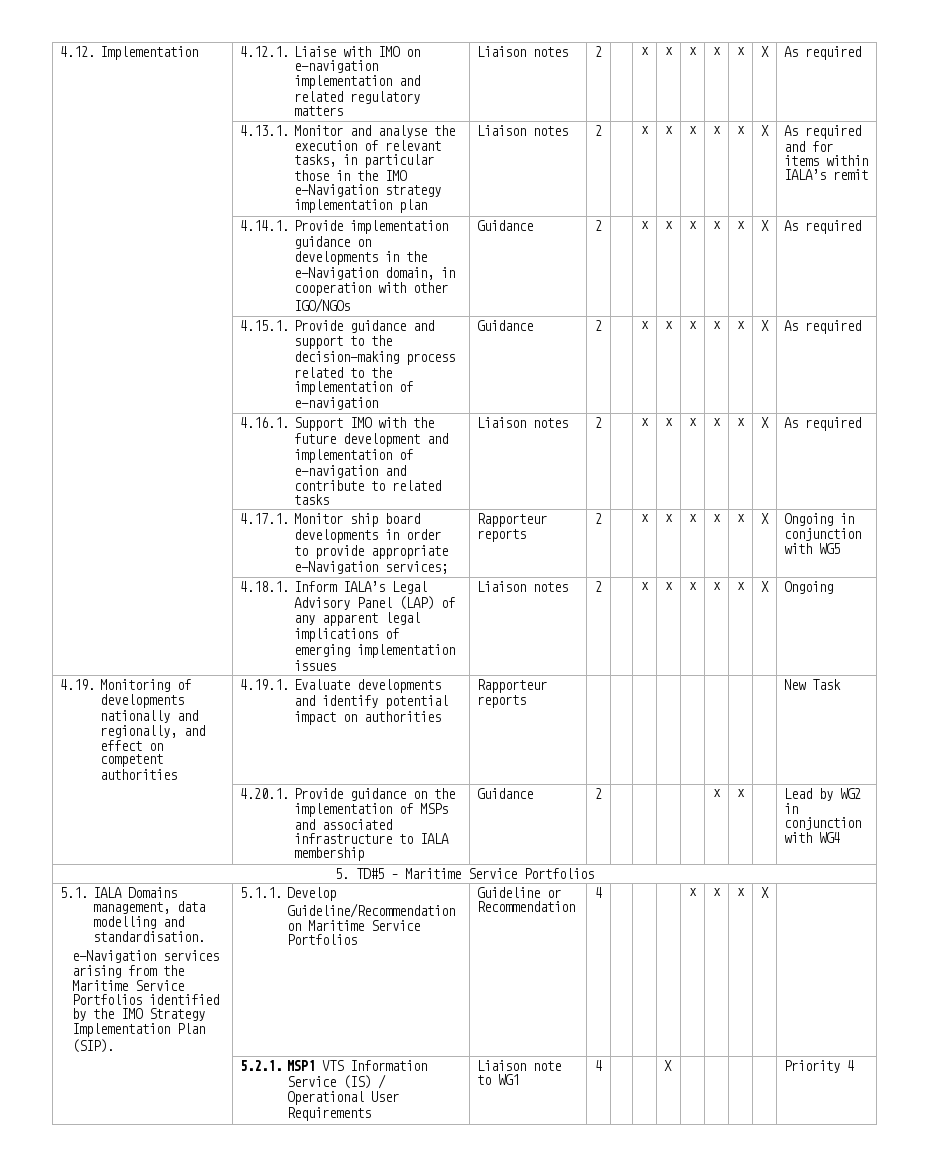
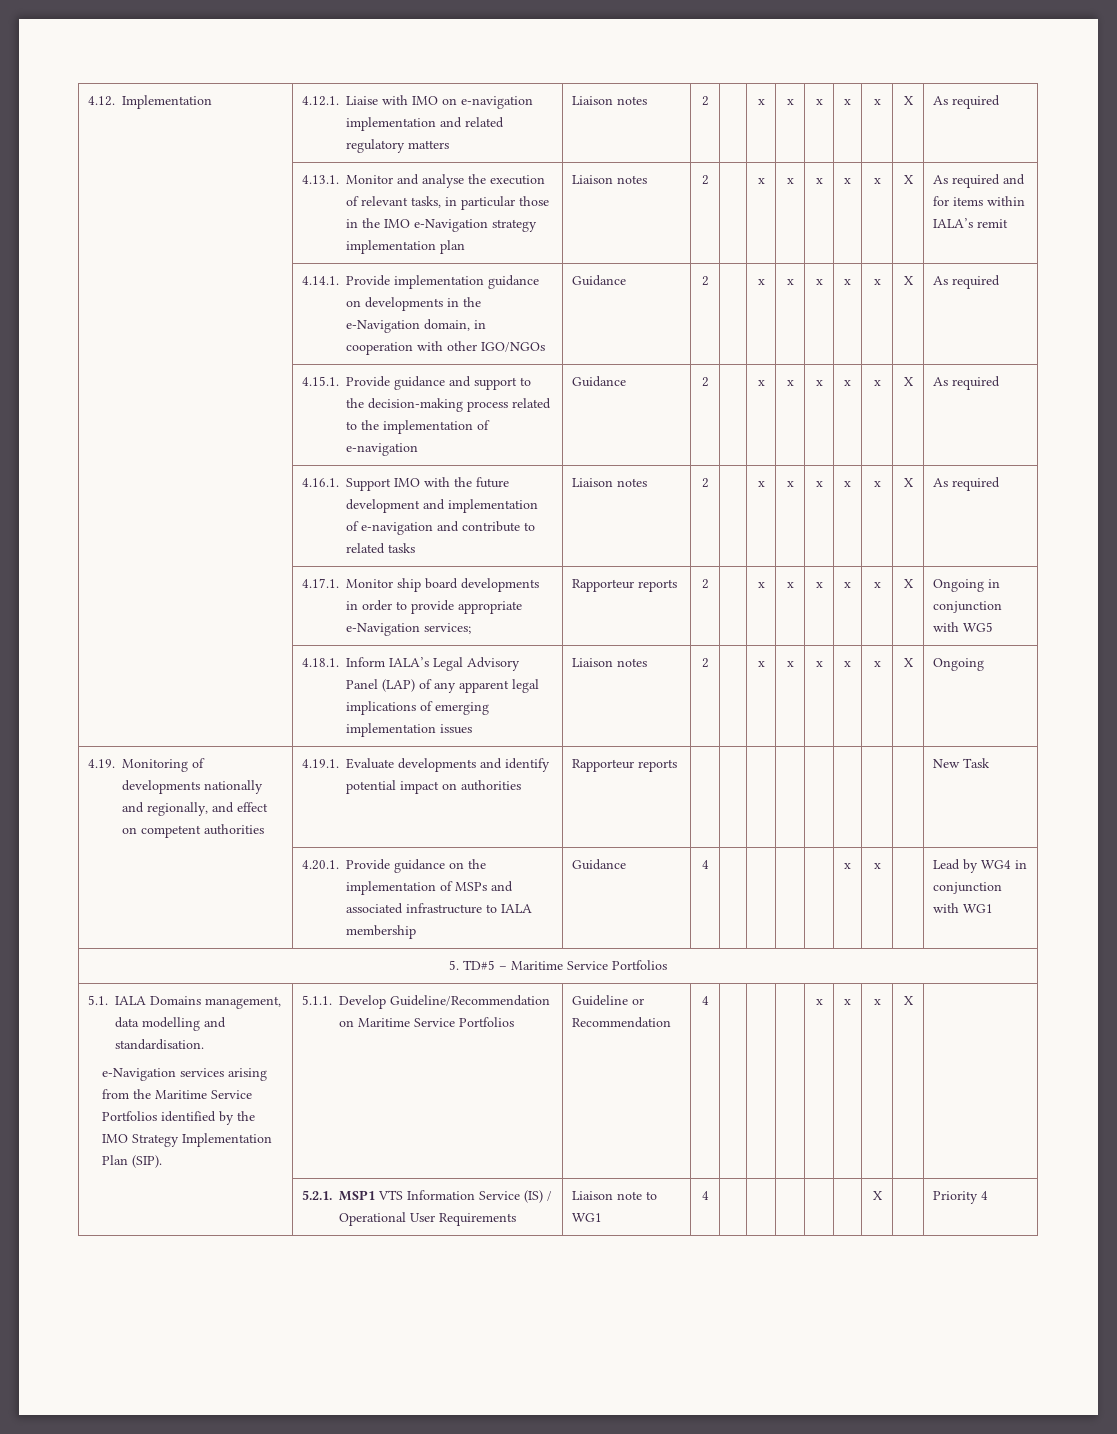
- | 4.20.1. Provide guidance on the implementation of MSPs and associated infrastructure to IALA membership | Guidance | 2 | | | | | x | x | | Lead by WG2 in conjunction with WG4
+ | 4.20.1. Provide guidance on the implementation of MSPs and associated infrastructure to IALA membership | Guidance | 4 | | | | | x | x | | Lead by WG4 in conjunction with WG1
- | 5.2.1. MSP1 VTS Information Service (IS) / Operational User Requirements | Liaison note to WG1 | 4 | | | X | | | | | Priority 4
+ | 5.2.1. MSP1 VTS Information Service (IS) / Operational User Requirements | Liaison note to WG1 | 4 | | | | | | X | | Priority 4

